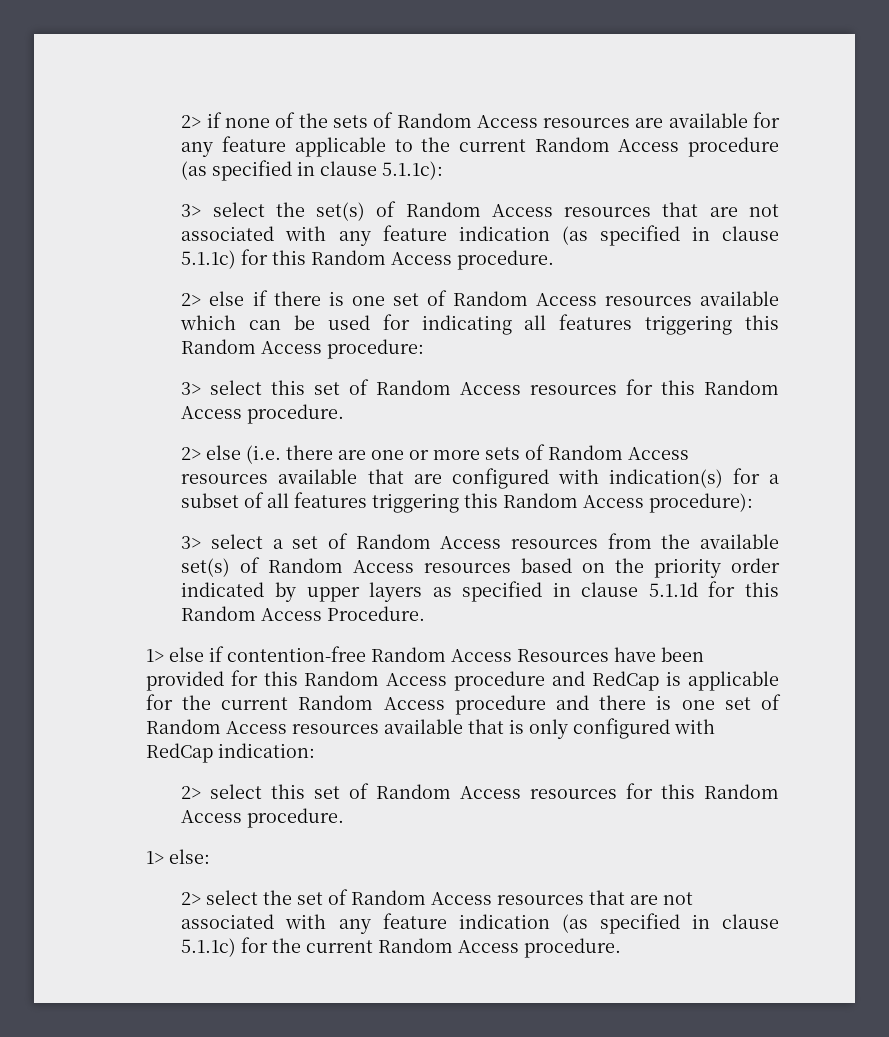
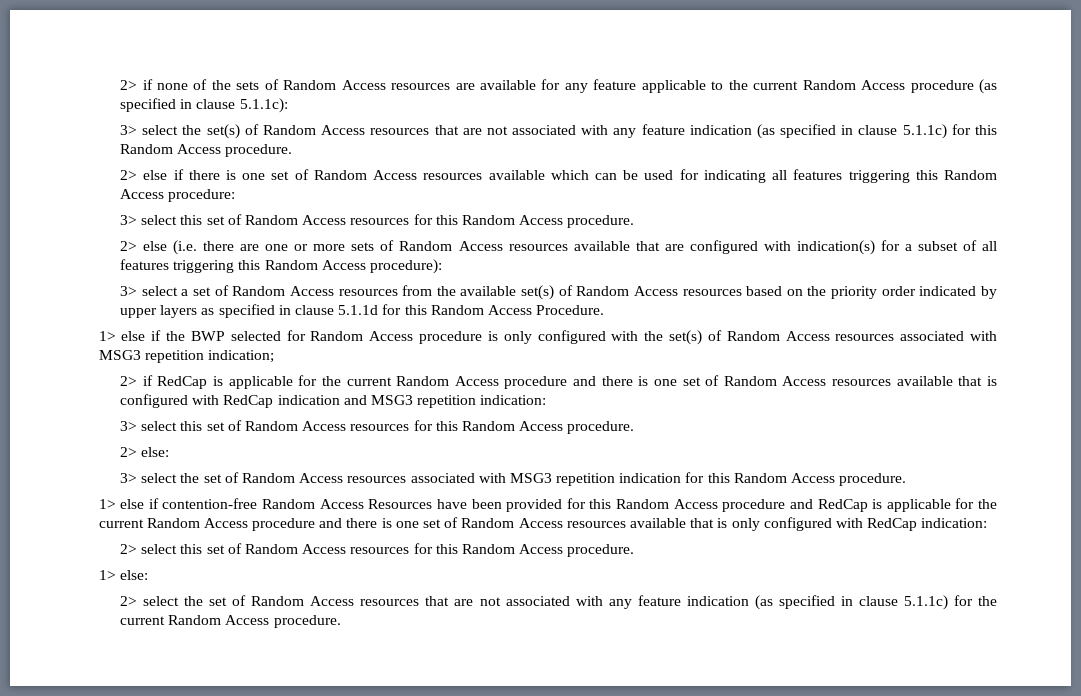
+ 1> else if the BWP selected for Random Access procedure is only configured with the set(s) of Random Access resources associated with MSG3 repetition indication;
+ 2> if RedCap is applicable for the current Random Access procedure and there is one set of Random Access resources available that is configured with RedCap indication and MSG3 repetition indication:
+ 3> select this set of Random Access resources for this Random Access procedure.
+ 2> else:
+ 3> select the set of Random Access resources associated with MSG3 repetition indication for this Random Access procedure.

